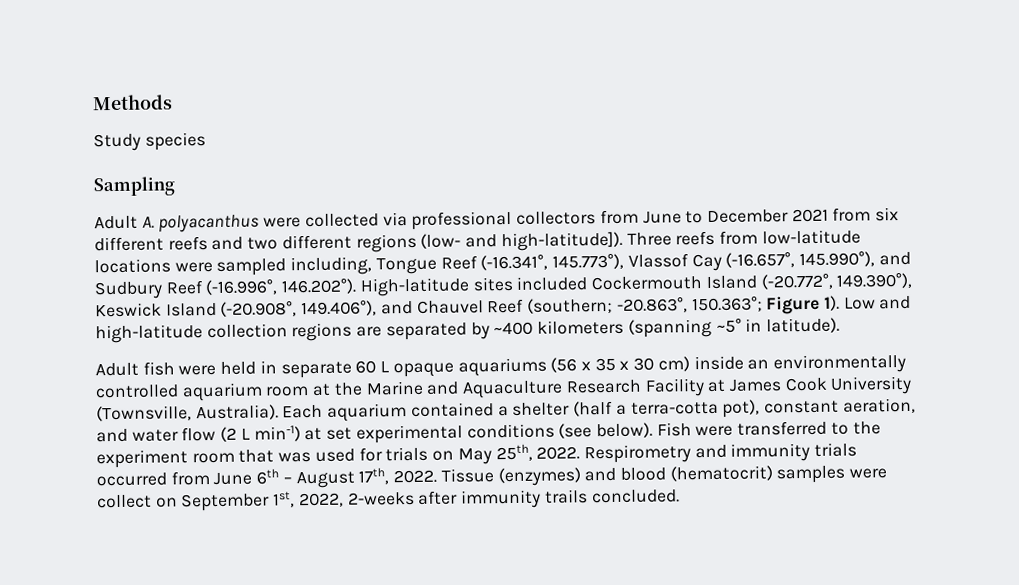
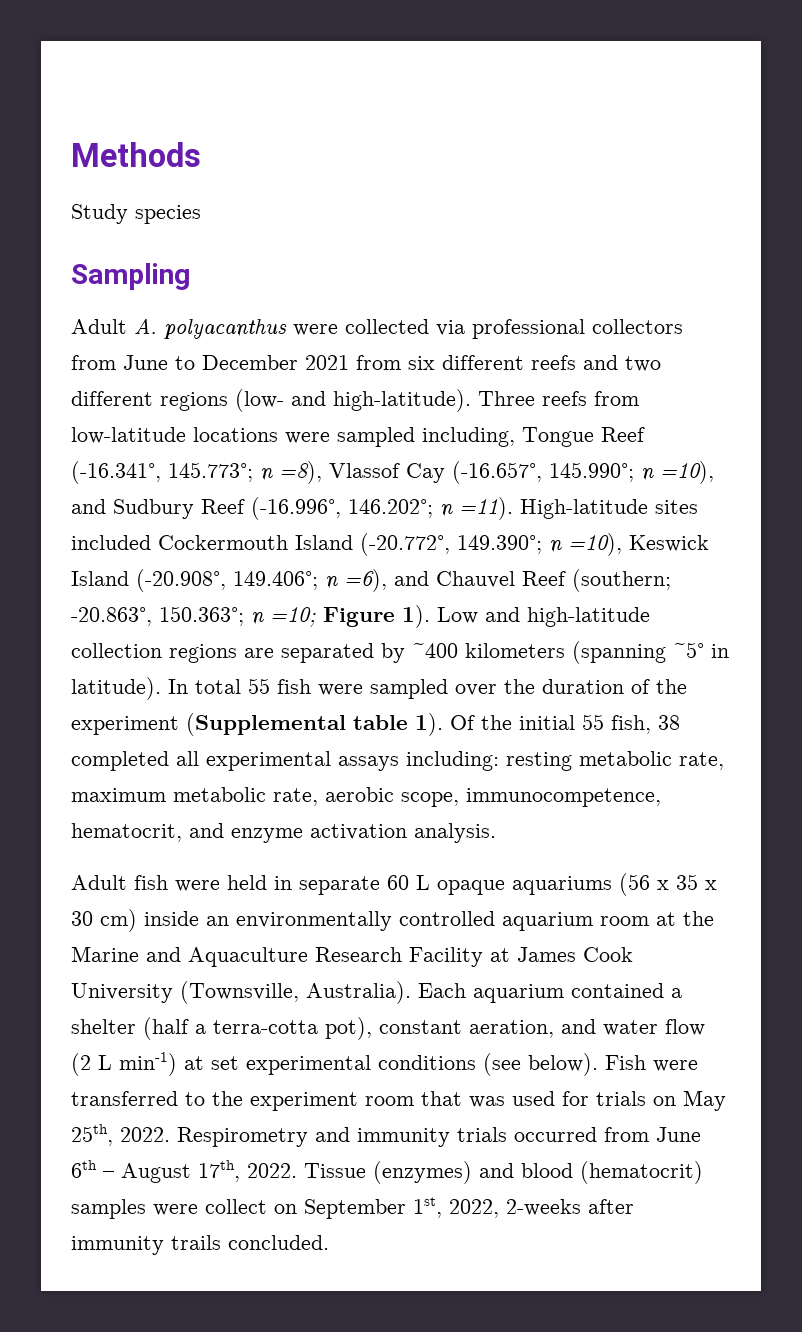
- Adult A. polyacanthus were collected via professional collectors from June to December 2021 from six different reefs and two different regions (low- and high-latitude]).
+ Adult A. polyacanthus were collected via professional collectors from June to December 2021 from six different reefs and two different regions (low- and high-latitude).
- Three reefs from low-latitude locations were sampled including, Tongue Reef (-16.341°, 145.773°), Vlassof Cay (-16.657°, 145.990°), and Sudbury Reef (-16.996°, 146.202°). High-latitude sites included Cockermouth Island (-20.772°, 149.390°), Keswick Island (-20.908°, 149.406°), and Chauvel Reef (southern; -20.863°, 150.363°; Figure 1).
+ Three reefs from low-latitude locations were sampled including, Tongue Reef (-16.341°, 145.773°; n =8), Vlassof Cay (-16.657°, 145.990°; n =10), and Sudbury Reef (-16.996°, 146.202°; n =11). High-latitude sites included Cockermouth Island (-20.772°, 149.390°; n =10), Keswick Island (-20.908°, 149.406°; n =6), and Chauvel Reef (southern; -20.863°, 150.363°; n =10; Figure 1).
+ In total 55 fish were sampled over the duration of the experiment (Supplemental table 1). Of the initial 55 fish, 38 completed all experimental assays including: resting metabolic rate, maximum metabolic rate, aerobic scope, immunocompetence, hematocrit, and enzyme activation analysis.

